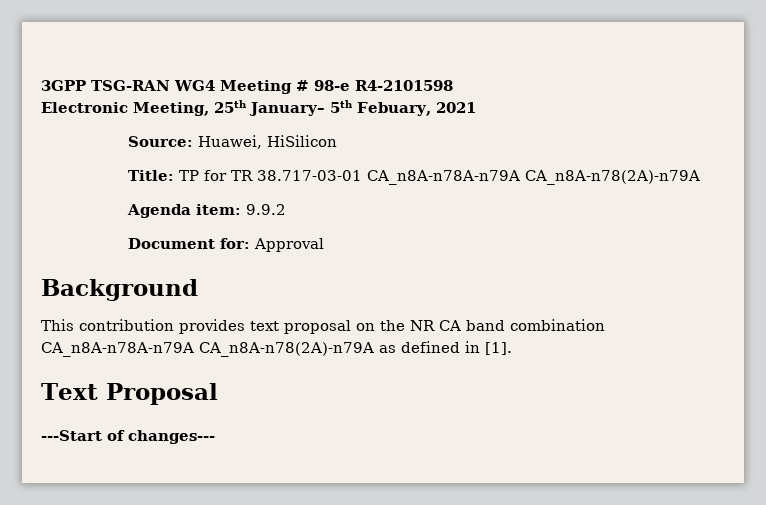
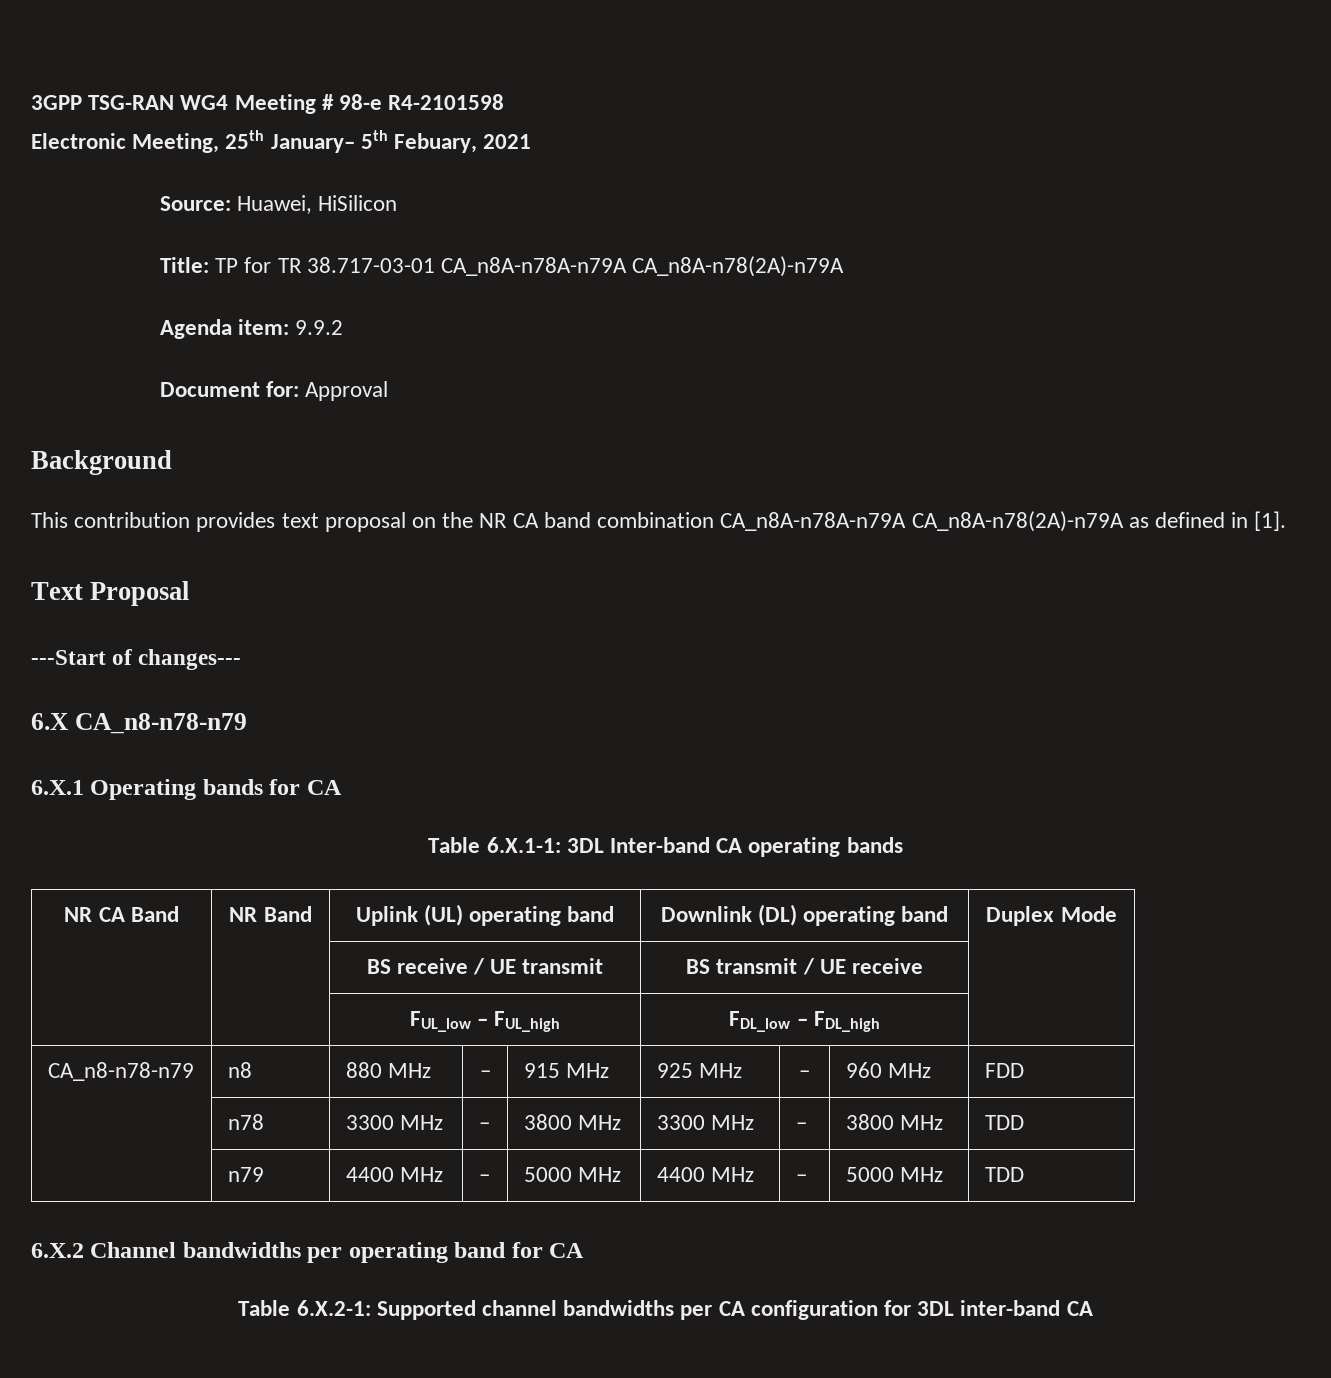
+ 6.X CA_n8-n78-n79
+ 6.X.1 Operating bands for CA
+ Table 6.X.1-1: 3DL Inter-band CA operating bands
+ NR CA Band | NR Band | Uplink (UL) operating band | Downlink (DL) operating band | Duplex Mode
+ | | BS receive / UE transmit | BS transmit / UE receive |
+ | | FUL_low – FUL_high | FDL_low – FDL_high |
+ CA_n8-n78-n79 | n8 | 880 MHz | – | 915 MHz | 925 MHz | – | 960 MHz | FDD
+ | n78 | 3300 MHz | – | 3800 MHz | 3300 MHz | – | 3800 MHz | TDD
+ | n79 | 4400 MHz | – | 5000 MHz | 4400 MHz | – | 5000 MHz | TDD
+ 6.X.2 Channel bandwidths per operating band for CA
+ Table 6.X.2-1: Supported channel bandwidths per CA configuration for 3DL inter-band CA

